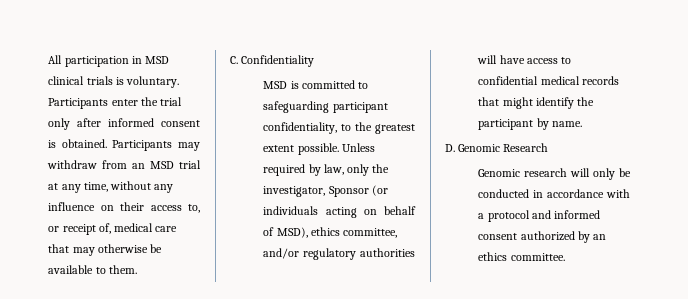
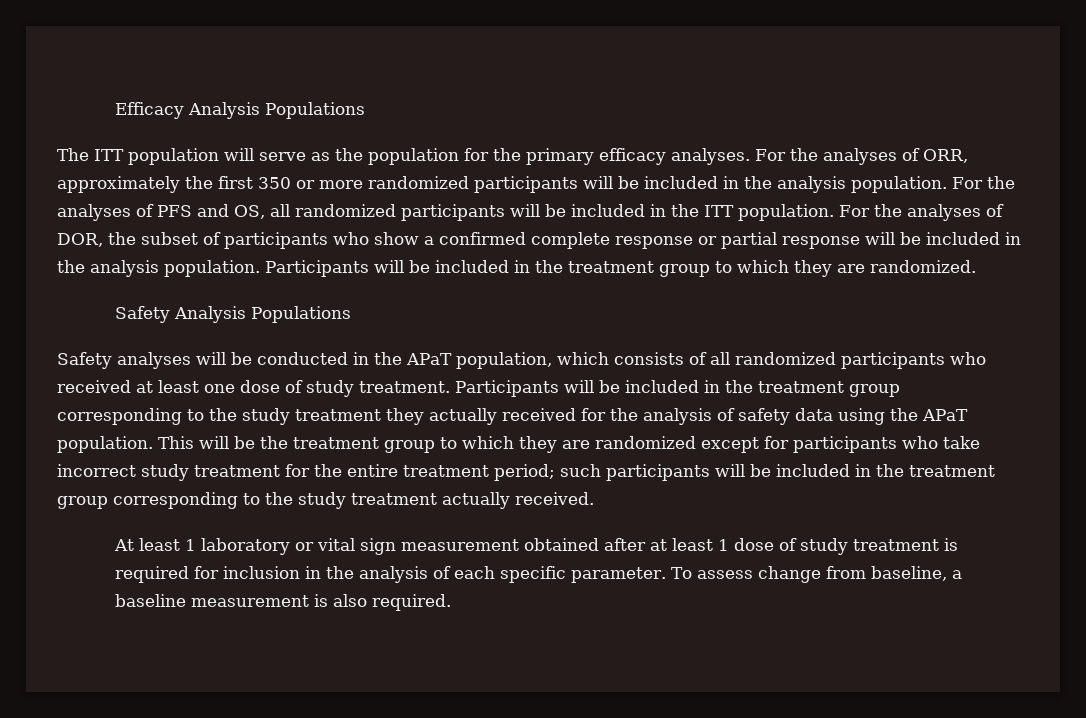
- All participation in MSD clinical trials is voluntary. Participants enter the trial only after informed consent is obtained. Participants may withdraw from an MSD trial at any time, without any influence on their access to, or receipt of, medical care that may otherwise be available to them.
- C. Confidentiality
- MSD is committed to safeguarding participant confidentiality, to the greatest extent possible. Unless required by law, only the investigator, Sponsor (or individuals acting on behalf of MSD), ethics committee, and/or regulatory authorities will have access to confidential medical records that might identify the participant by name.
- D. Genomic Research
- Genomic research will only be conducted in accordance with a protocol and informed consent authorized by an ethics committee.
+ Efficacy Analysis Populations
+ The ITT population will serve as the population for the primary efficacy analyses. For the analyses of ORR, approximately the first 350 or more randomized participants will be included in the analysis population. For the analyses of PFS and OS, all randomized participants will be included in the ITT population. For the analyses of DOR, the subset of participants who show a confirmed complete response or partial response will be included in the analysis population. Participants will be included in the treatment group to which they are randomized.
+ Safety Analysis Populations
+ Safety analyses will be conducted in the APaT population, which consists of all randomized participants who received at least one dose of study treatment. Participants will be included in the treatment group corresponding to the study treatment they actually received for the analysis of safety data using the APaT population. This will be the treatment group to which they are randomized except for participants who take incorrect study treatment for the entire treatment period; such participants will be included in the treatment group corresponding to the study treatment actually received.
+ At least 1 laboratory or vital sign measurement obtained after at least 1 dose of study treatment is required for inclusion in the analysis of each specific parameter. To assess change from baseline, a baseline measurement is also required.

